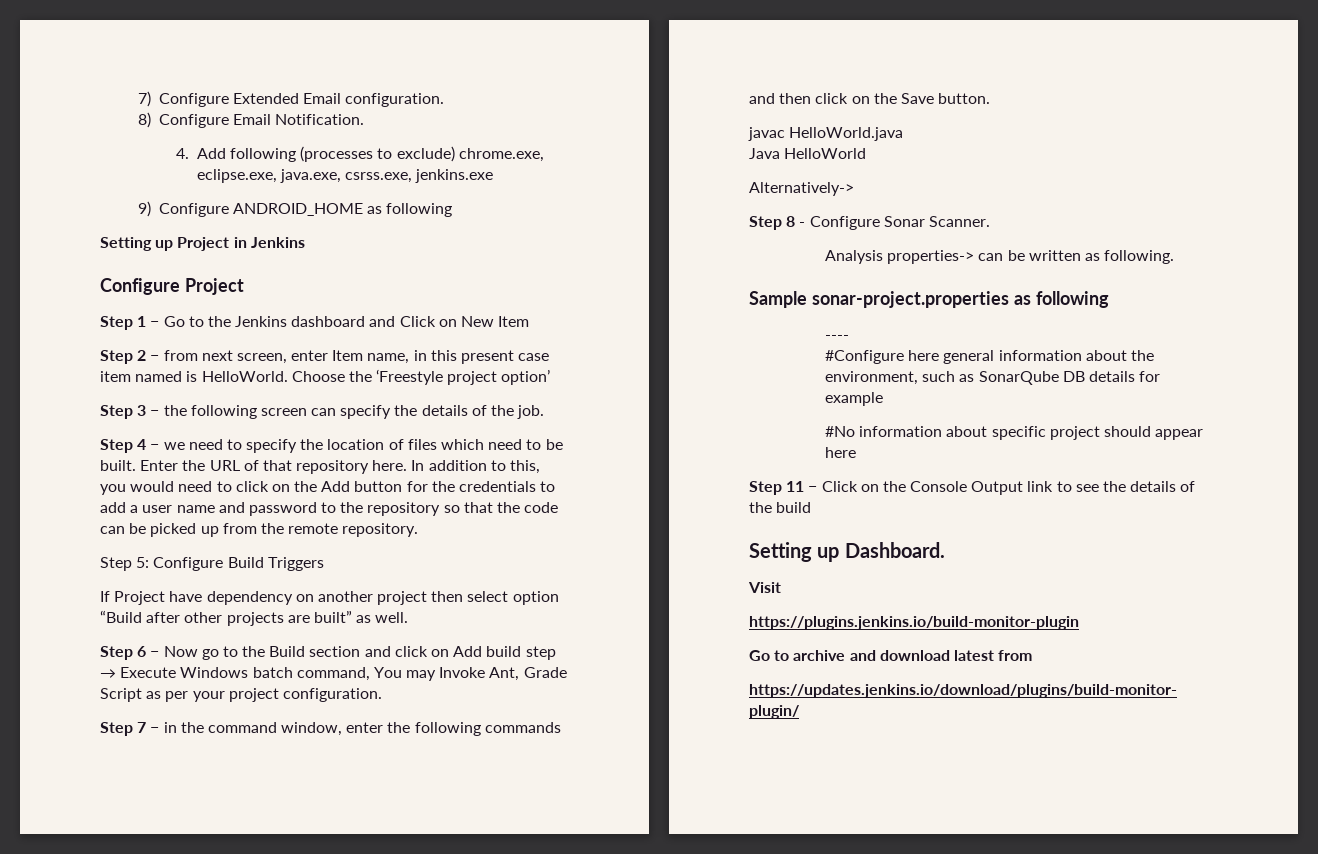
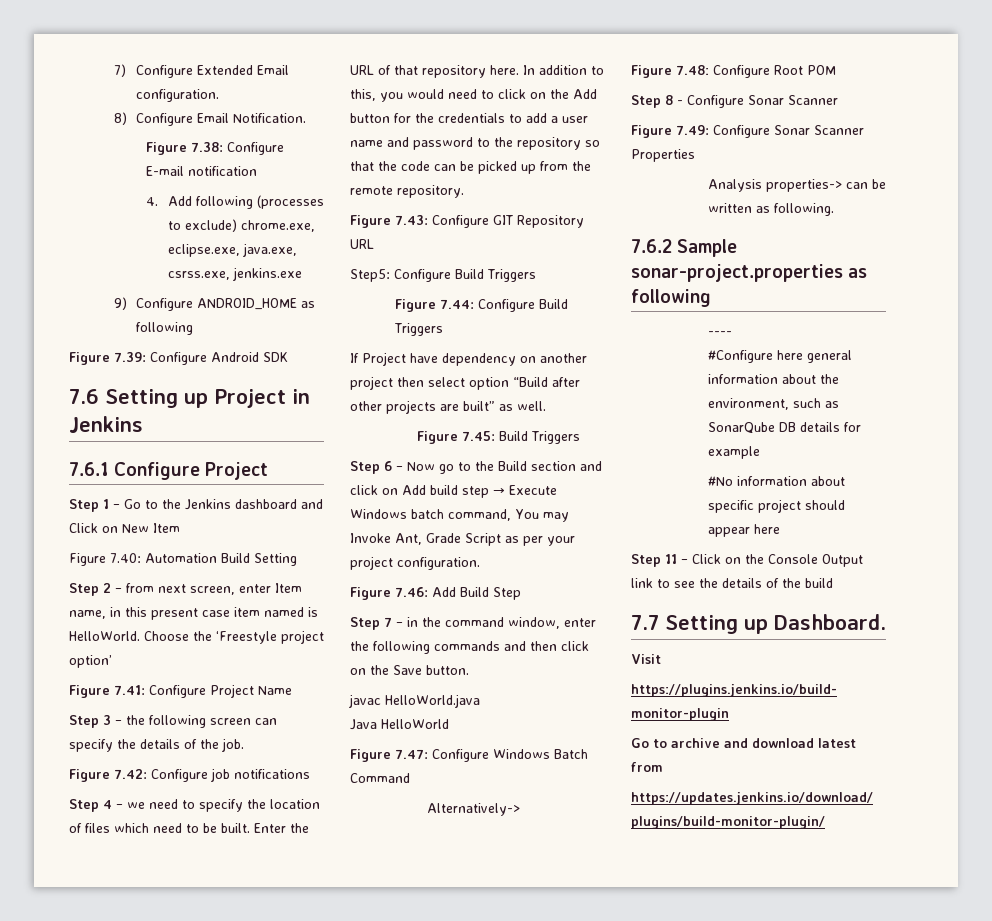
+ Figure 7.38: Configure E-mail notification
- Setting up Project in Jenkins
+ Figure 7.39: Configure Android SDK
+ 7.6 Setting up Project in Jenkins
- Configure Project
+ 7.6.1 Configure Project
+ Figure 7.40: Automation Build Setting
+ Figure 7.41: Configure Project Name
+ Figure 7.42: Configure job notifications
- Step 5: Configure Build Triggers
+ Figure 7.43: Configure GIT Repository URL
+ Step5: Configure Build Triggers
+ Figure 7.44: Configure Build Triggers
+ Figure 7.45: Build Triggers
+ Figure 7.46: Add Build Step
+ Figure 7.47: Configure Windows Batch Command
  Alternatively->
+ Figure 7.48: Configure Root POM
- Step 8 - Configure Sonar Scanner.
+ Step 8 - Configure Sonar Scanner
+ Figure 7.49: Configure Sonar Scanner Properties
- Sample sonar-project.properties as following
+ 7.6.2 Sample sonar-project.properties as following
- Setting up Dashboard.
+ 7.7 Setting up Dashboard.

